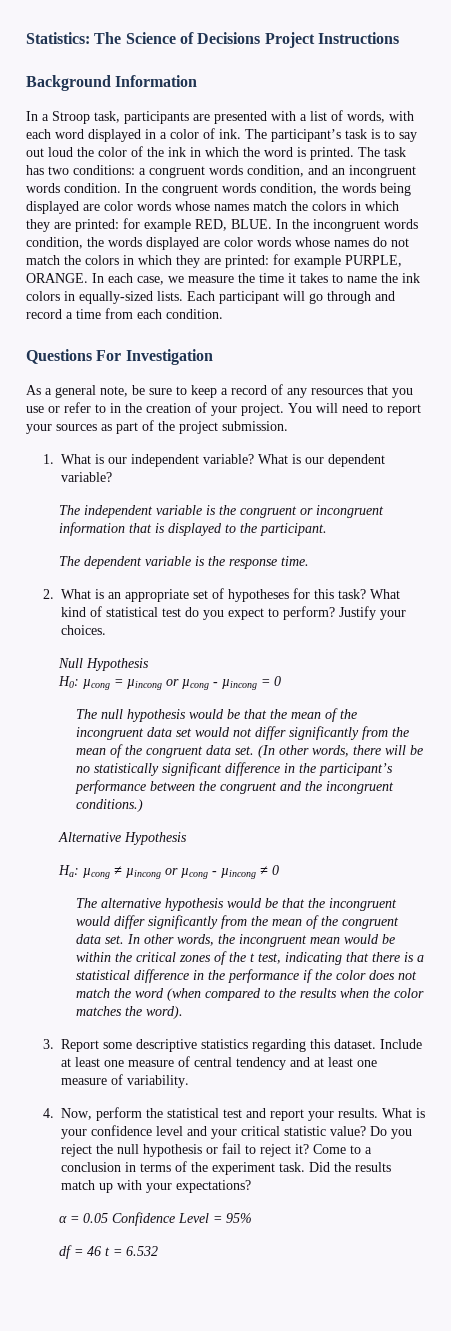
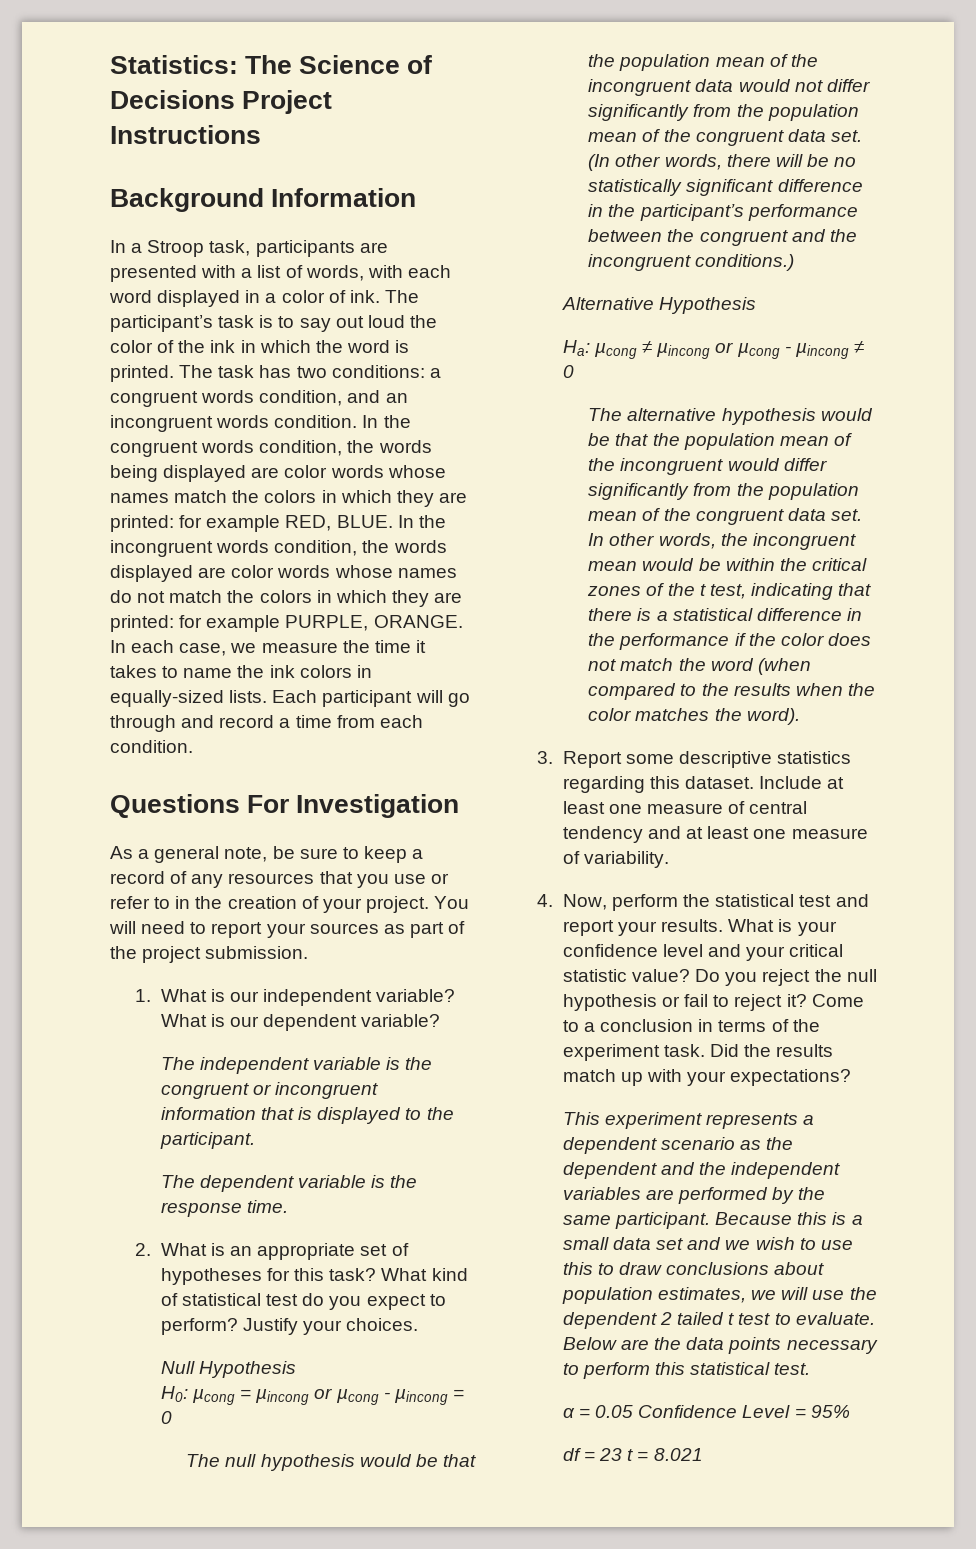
- The null hypothesis would be that the mean of the incongruent data set would not differ significantly from the mean of the congruent data set.
+ The null hypothesis would be that the population mean of the incongruent data would not differ significantly from the population mean of the congruent data set.
- The alternative hypothesis would be that the incongruent would differ significantly from the mean of the congruent data set.
+ The alternative hypothesis would be that the population mean of the incongruent would differ significantly from the population mean of the congruent data set.
+ This experiment represents a dependent scenario as the dependent and the independent variables are performed by the same participant. Because this is a small data set and we wish to use this to draw conclusions about population estimates, we will use the dependent 2 tailed t test to evaluate. Below are the data points necessary to perform this statistical test.
- df = 46 t = 6.532
+ df = 23 t = 8.021

